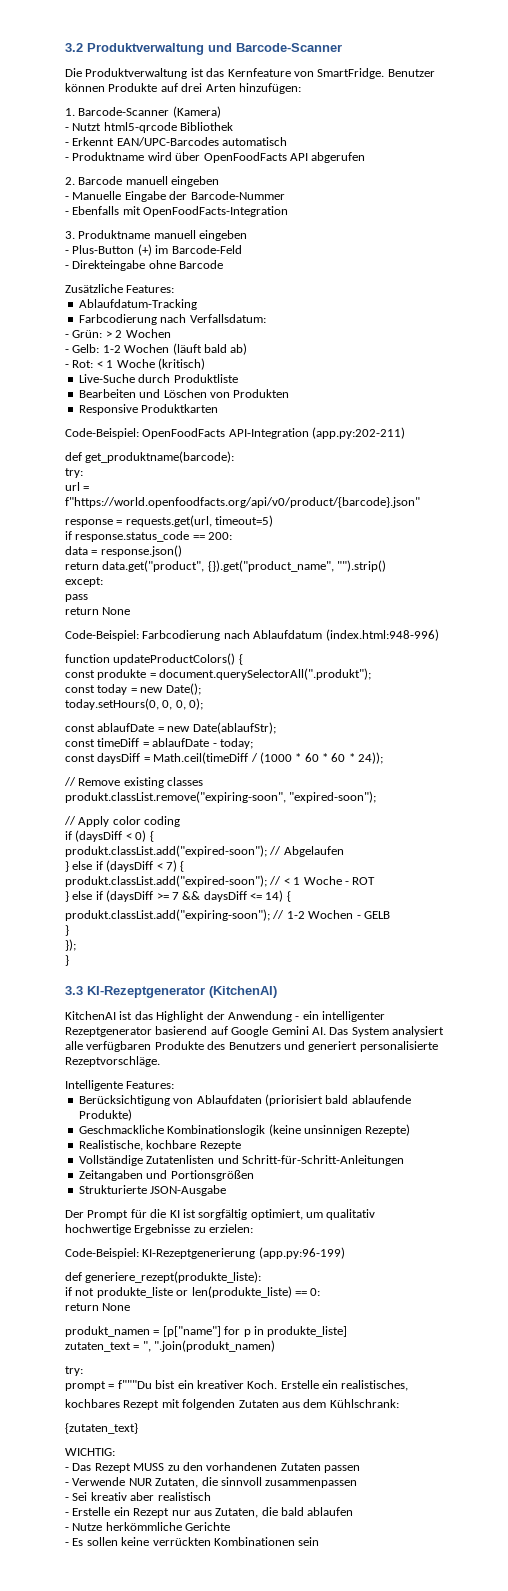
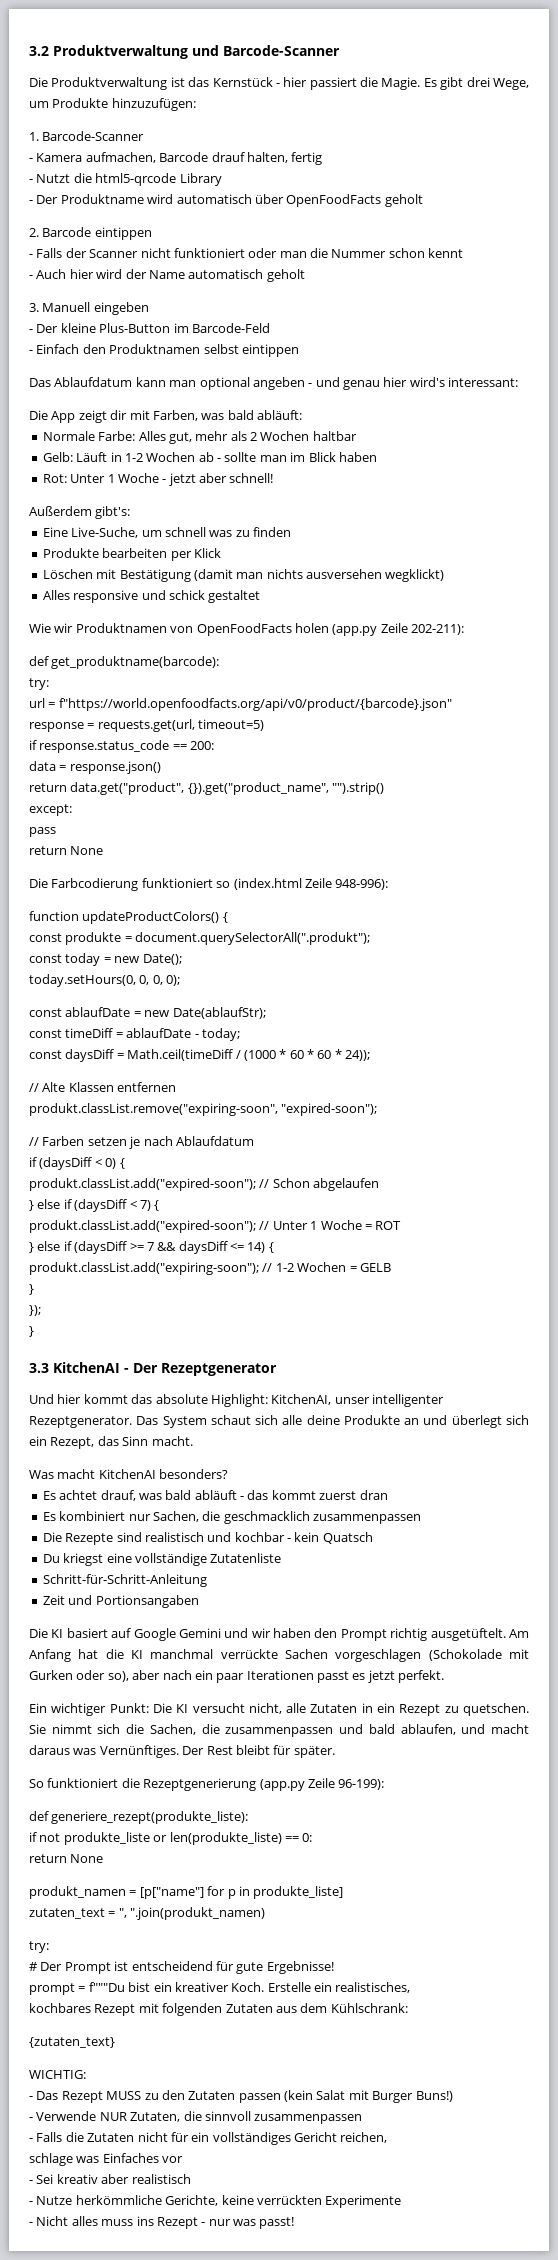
- Die Produktverwaltung ist das Kernfeature von SmartFridge. Benutzer können Produkte auf drei Arten hinzufügen:
- 1. Barcode-Scanner (Kamera)
- - Nutzt html5-qrcode Bibliothek
- - Erkennt EAN/UPC-Barcodes automatisch
- - Produktname wird über OpenFoodFacts API abgerufen
+ Die Produktverwaltung ist das Kernstück - hier passiert die Magie. Es gibt drei Wege, um Produkte hinzuzufügen:
+ 1. Barcode-Scanner
+ - Kamera aufmachen, Barcode drauf halten, fertig
+ - Nutzt die html5-qrcode Library
+ - Der Produktname wird automatisch über OpenFoodFacts geholt
- 2. Barcode manuell eingeben
- - Manuelle Eingabe der Barcode-Nummer
- - Ebenfalls mit OpenFoodFacts-Integration
- 3. Produktname manuell eingeben
- - Plus-Button (+) im Barcode-Feld
- - Direkteingabe ohne Barcode
- Zusätzliche Features:
- Ablaufdatum-Tracking
- Farbcodierung nach Verfallsdatum:
- - Grün: > 2 Wochen
- - Gelb: 1-2 Wochen (läuft bald ab)
- - Rot: < 1 Woche (kritisch)
- Live-Suche durch Produktliste
- Bearbeiten und Löschen von Produkten
- Responsive Produktkarten
- Code-Beispiel: OpenFoodFacts API-Integration (app.py:202-211)
+ 2. Barcode eintippen
+ - Falls der Scanner nicht funktioniert oder man die Nummer schon kennt
+ - Auch hier wird der Name automatisch geholt
+ 3. Manuell eingeben
+ - Der kleine Plus-Button im Barcode-Feld
+ - Einfach den Produktnamen selbst eintippen
+ Das Ablaufdatum kann man optional angeben - und genau hier wird's interessant:
+ Die App zeigt dir mit Farben, was bald abläuft:
+ Normale Farbe: Alles gut, mehr als 2 Wochen haltbar
+ Gelb: Läuft in 1-2 Wochen ab - sollte man im Blick haben
+ Rot: Unter 1 Woche - jetzt aber schnell!
+ Außerdem gibt's:
+ Eine Live-Suche, um schnell was zu finden
+ Produkte bearbeiten per Klick
+ Löschen mit Bestätigung (damit man nichts ausversehen wegklickt)
+ Alles responsive und schick gestaltet
+ Wie wir Produktnamen von OpenFoodFacts holen (app.py Zeile 202-211):
- Code-Beispiel: Farbcodierung nach Ablaufdatum (index.html:948-996)
+ Die Farbcodierung funktioniert so (index.html Zeile 948-996):
- // Remove existing classes
+ // Alte Klassen entfernen
- // Apply color coding
+ // Farben setzen je nach Ablaufdatum
- produkt.classList.add("expired-soon"); // Abgelaufen
+ produkt.classList.add("expired-soon"); // Schon abgelaufen
- produkt.classList.add("expired-soon"); // < 1 Woche - ROT
+ produkt.classList.add("expired-soon"); // Unter 1 Woche = ROT
- produkt.classList.add("expiring-soon"); // 1-2 Wochen - GELB
+ produkt.classList.add("expiring-soon"); // 1-2 Wochen = GELB
- 3.3 KI-Rezeptgenerator (KitchenAI)
- KitchenAI ist das Highlight der Anwendung - ein intelligenter Rezeptgenerator basierend auf Google Gemini AI. Das System analysiert alle verfügbaren Produkte des Benutzers und generiert personalisierte Rezeptvorschläge.
- Intelligente Features:
- Berücksichtigung von Ablaufdaten (priorisiert bald ablaufende Produkte)
- Geschmackliche Kombinationslogik (keine unsinnigen Rezepte)
- Realistische, kochbare Rezepte
- Vollständige Zutatenlisten und Schritt-für-Schritt-Anleitungen
- Zeitangaben und Portionsgrößen
- Strukturierte JSON-Ausgabe
- Der Prompt für die KI ist sorgfältig optimiert, um qualitativ hochwertige Ergebnisse zu erzielen:
- Code-Beispiel: KI-Rezeptgenerierung (app.py:96-199)
+ 3.3 KitchenAI - Der Rezeptgenerator
+ Und hier kommt das absolute Highlight: KitchenAI, unser intelligenter Rezeptgenerator. Das System schaut sich alle deine Produkte an und überlegt sich ein Rezept, das Sinn macht.
+ Was macht KitchenAI besonders?
+ Es achtet drauf, was bald abläuft - das kommt zuerst dran
+ Es kombiniert nur Sachen, die geschmacklich zusammenpassen
+ Die Rezepte sind realistisch und kochbar - kein Quatsch
+ Du kriegst eine vollständige Zutatenliste
+ Schritt-für-Schritt-Anleitung
+ Zeit und Portionsangaben
+ Die KI basiert auf Google Gemini und wir haben den Prompt richtig ausgetüftelt. Am Anfang hat die KI manchmal verrückte Sachen vorgeschlagen (Schokolade mit Gurken oder so), aber nach ein paar Iterationen passt es jetzt perfekt.
+ Ein wichtiger Punkt: Die KI versucht nicht, alle Zutaten in ein Rezept zu quetschen. Sie nimmt sich die Sachen, die zusammenpassen und bald ablaufen, und macht daraus was Vernünftiges. Der Rest bleibt für später.
+ So funktioniert die Rezeptgenerierung (app.py Zeile 96-199):
+ # Der Prompt ist entscheidend für gute Ergebnisse!
- - Das Rezept MUSS zu den vorhandenen Zutaten passen
+ - Das Rezept MUSS zu den Zutaten passen (kein Salat mit Burger Buns!)
+ - Falls die Zutaten nicht für ein vollständiges Gericht reichen,
+ schlage was Einfaches vor
- - Erstelle ein Rezept nur aus Zutaten, die bald ablaufen
- - Nutze herkömmliche Gerichte
- - Es sollen keine verrückten Kombinationen sein
+ - Nutze herkömmliche Gerichte, keine verrückten Experimente
+ - Nicht alles muss ins Rezept - nur was passt!

